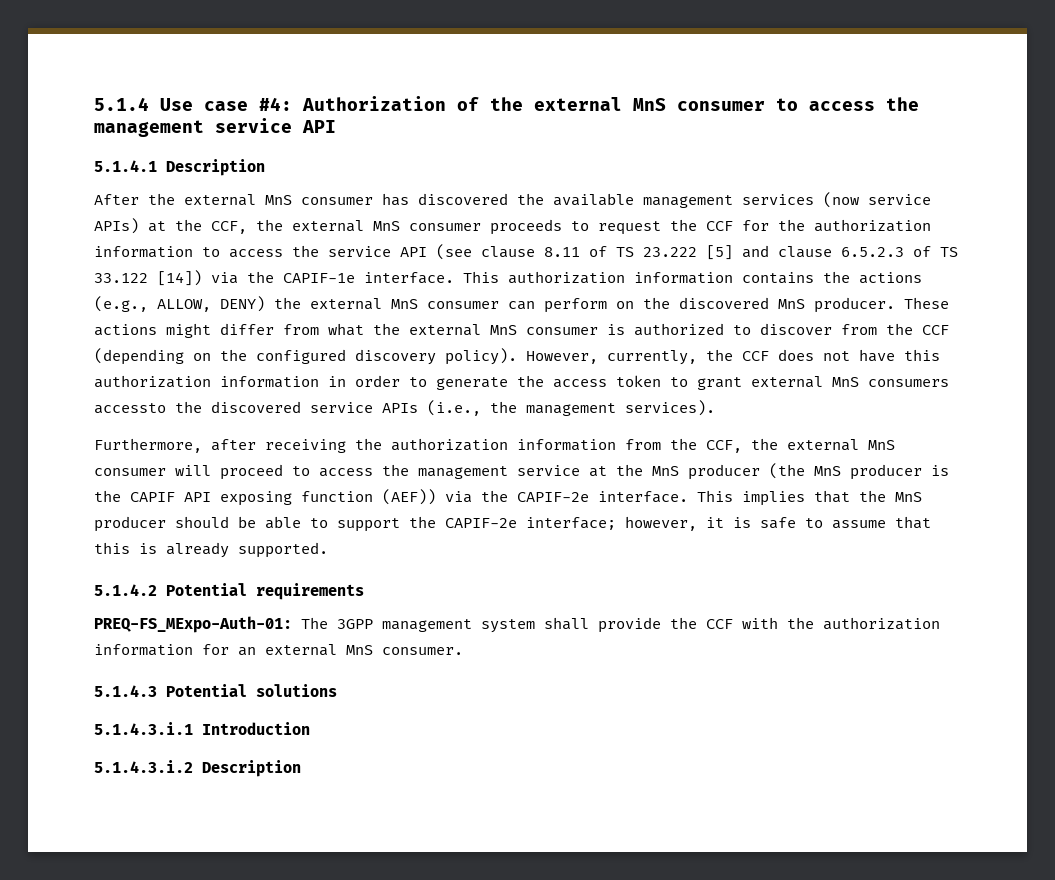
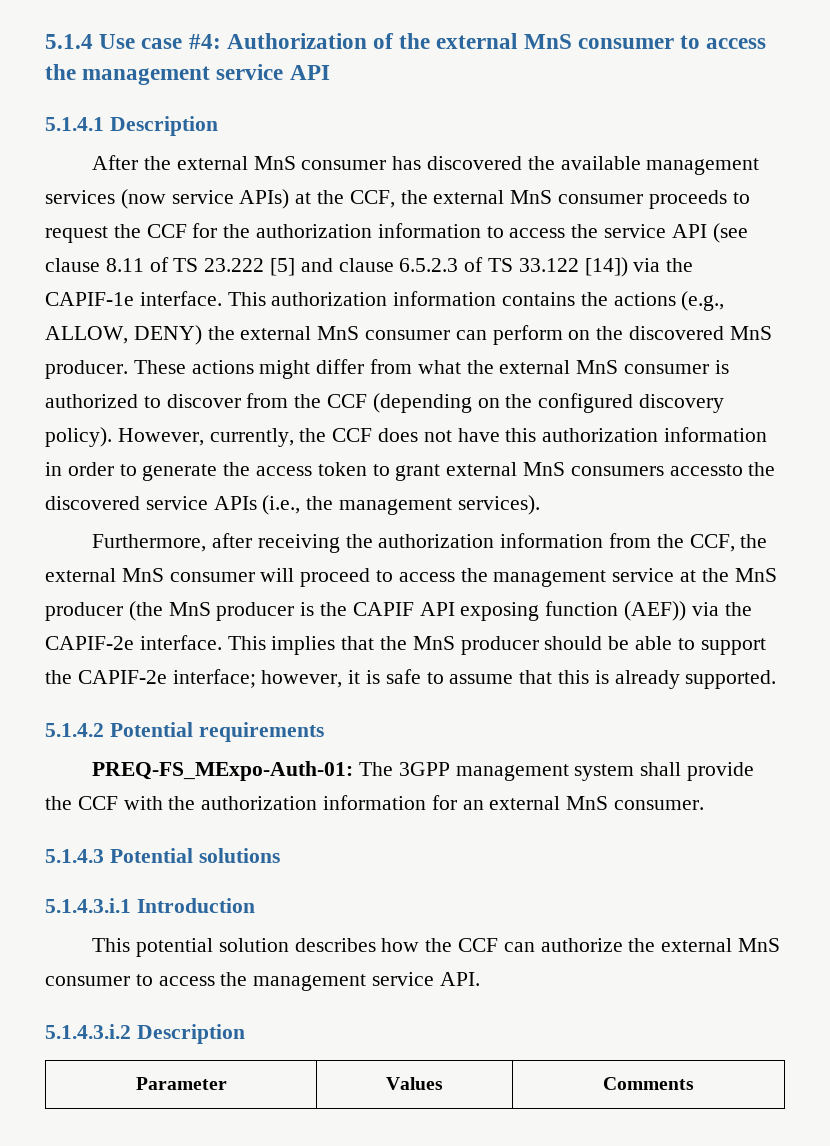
+ This potential solution describes how the CCF can authorize the external MnS consumer to access the management service API.
+ Parameter | Values | Comments

